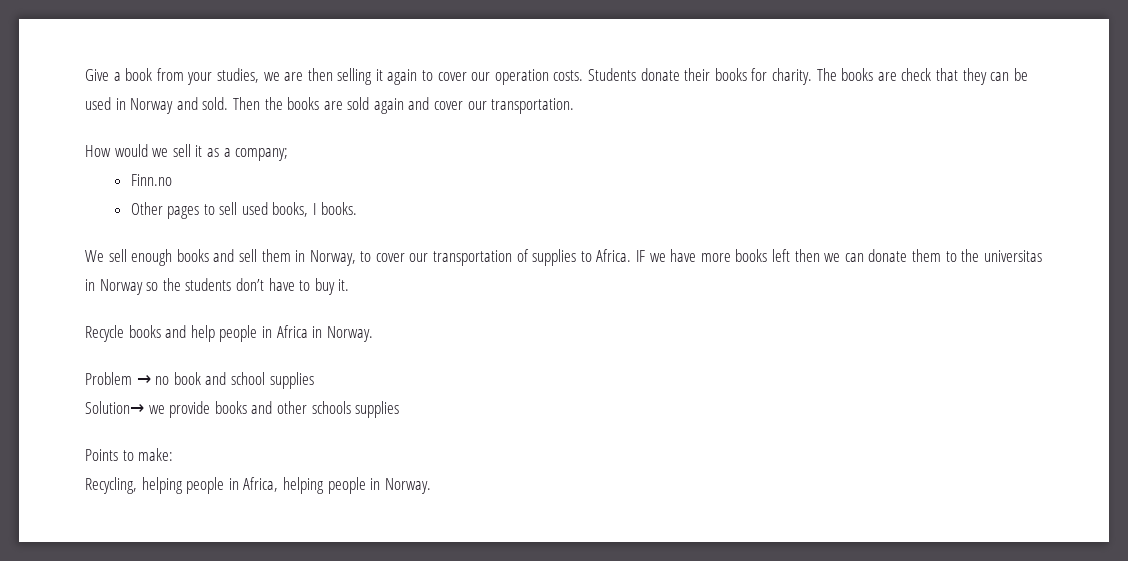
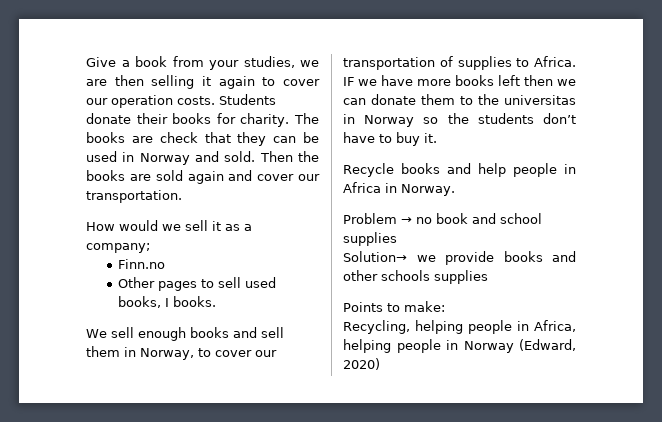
- Recycling, helping people in Africa, helping people in Norway.
+ Recycling, helping people in Africa, helping people in Norway (Edward, 2020)

